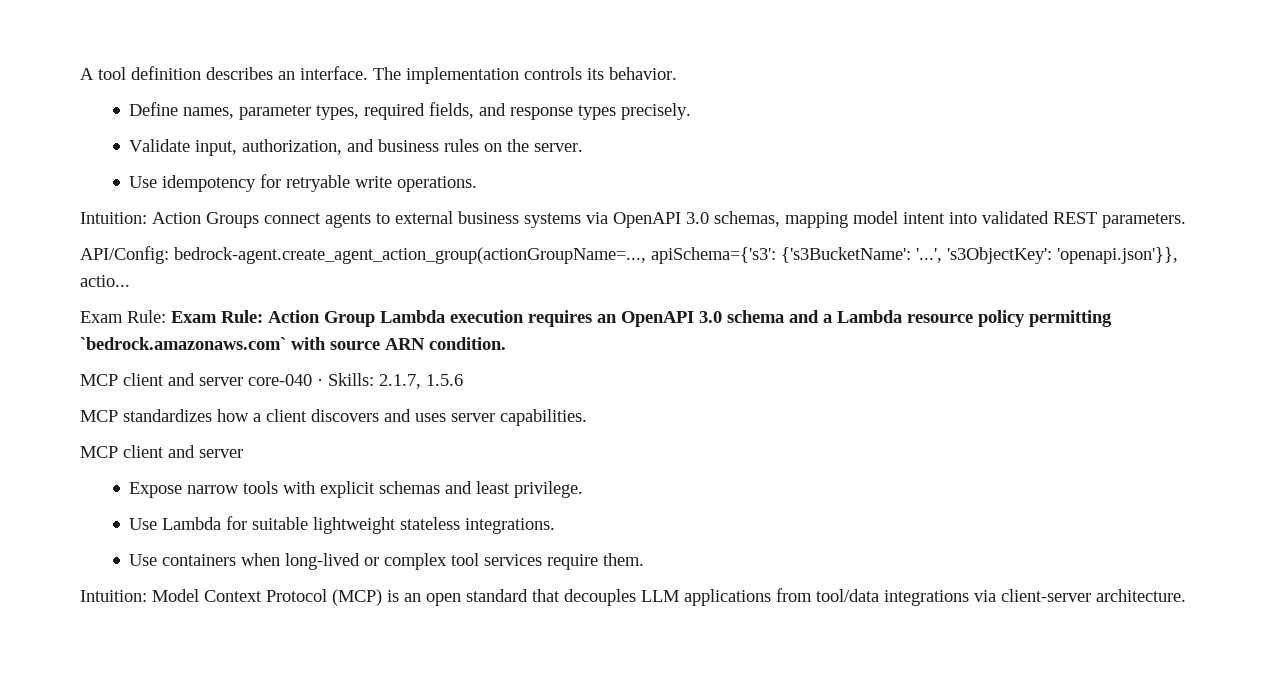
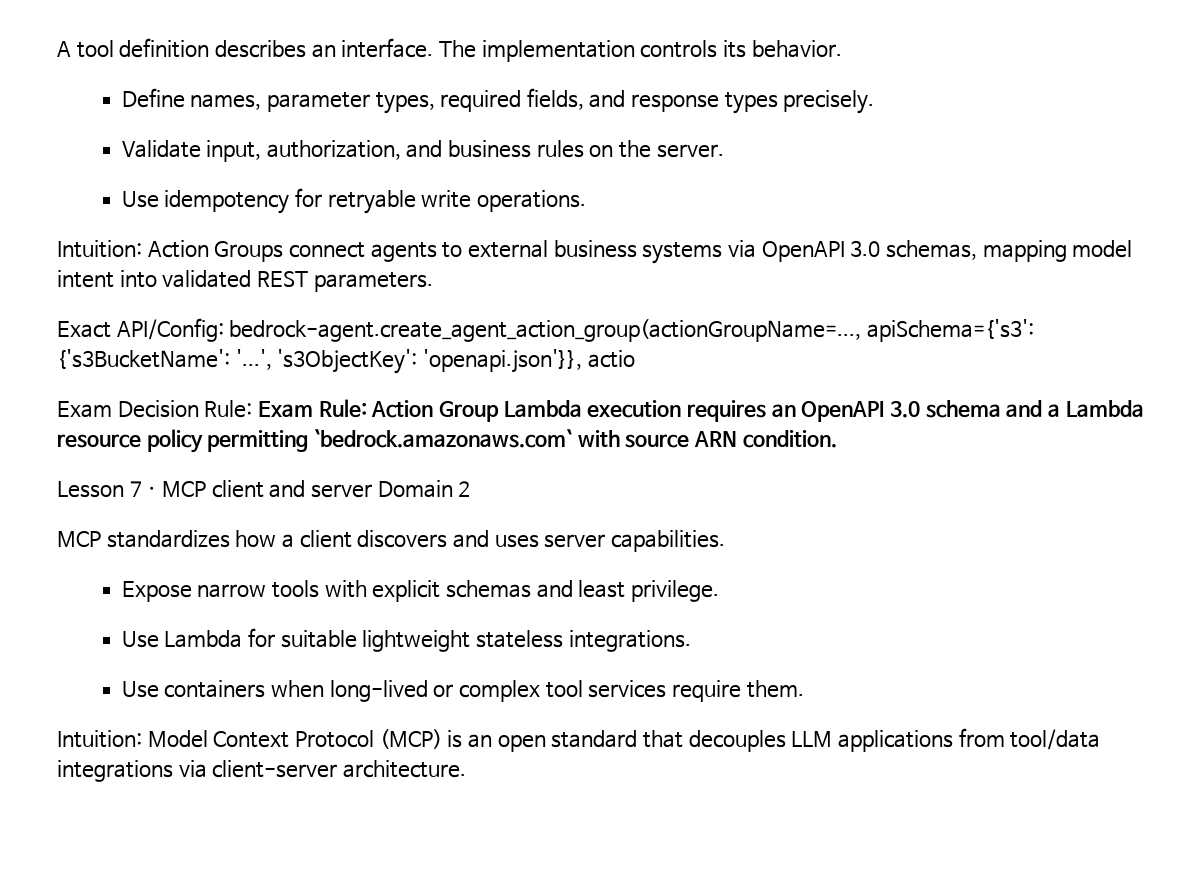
- API/Config: bedrock-agent.create_agent_action_group(actionGroupName=..., apiSchema={'s3': {'s3BucketName': '...', 's3ObjectKey': 'openapi.json'}}, actio...
- Exam Rule: Exam Rule: Action Group Lambda execution requires an OpenAPI 3.0 schema and a Lambda resource policy permitting `bedrock.amazonaws.com` with source ARN condition.
+ Exact API/Config: bedrock-agent.create_agent_action_group(actionGroupName=..., apiSchema={'s3': {'s3BucketName': '...', 's3ObjectKey': 'openapi.json'}}, actio
+ Exam Decision Rule: Exam Rule: Action Group Lambda execution requires an OpenAPI 3.0 schema and a Lambda resource policy permitting `bedrock.amazonaws.com` with source ARN condition.
- MCP client and server core-040 · Skills: 2.1.7, 1.5.6
+ Lesson 7 · MCP client and server Domain 2
  MCP standardizes how a client discovers and uses server capabilities.
- MCP client and server

